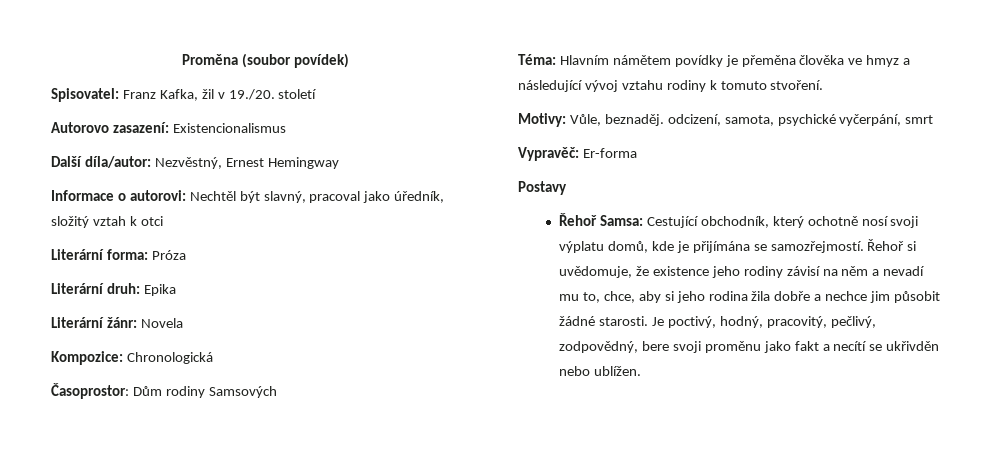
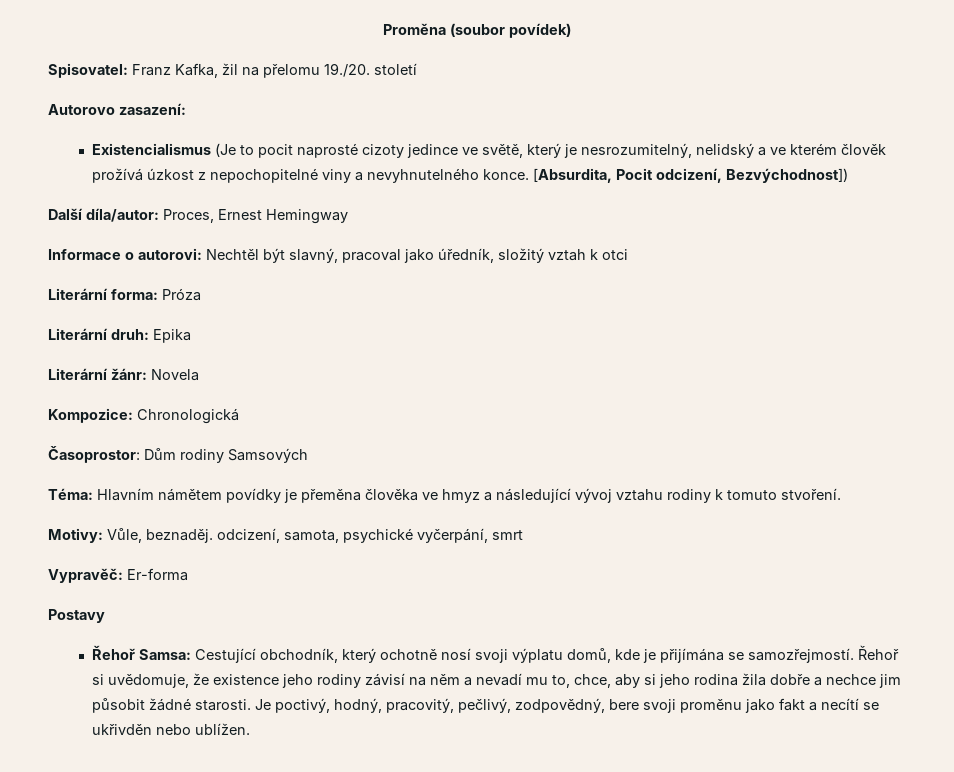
- Spisovatel: Franz Kafka, žil v 19./20. století
+ Spisovatel: Franz Kafka, žil na přelomu 19./20. století
- Autorovo zasazení: Existencionalismus
+ Autorovo zasazení:
+ Existencialismus (Je to pocit naprosté cizoty jedince ve světě, který je nesrozumitelný, nelidský a ve kterém člověk prožívá úzkost z nepochopitelné viny a nevyhnutelného konce. [Absurdita, Pocit odcizení, Bezvýchodnost])
- Další díla/autor: Nezvěstný, Ernest Hemingway
+ Další díla/autor: Proces, Ernest Hemingway

